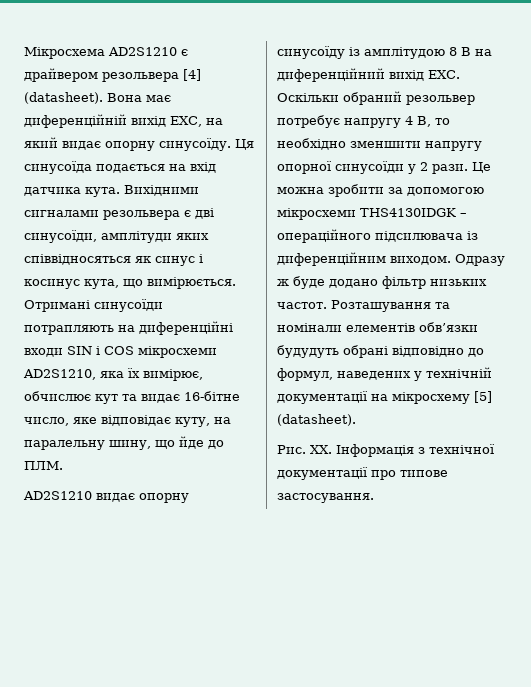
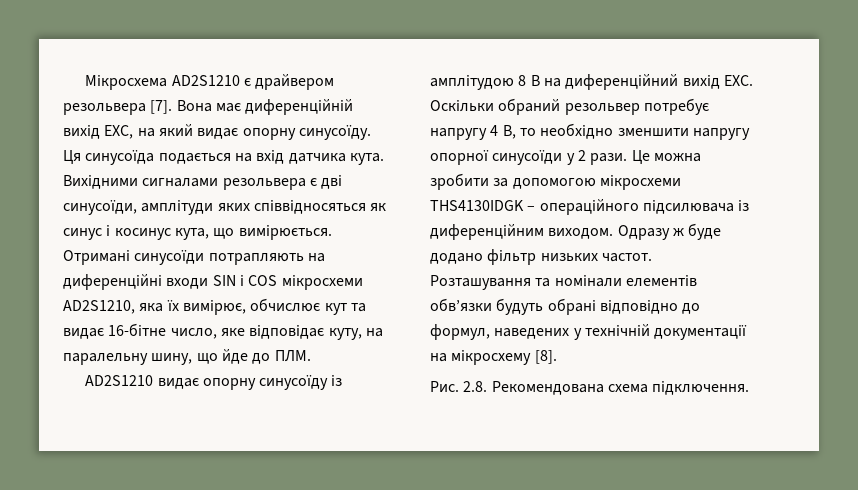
- Мікросхема AD2S1210 є драйвером резольвера [4] (datasheet).
+ Мікросхема AD2S1210 є драйвером резольвера [7].
- Розташування та номінали елементів обв’язки будудуть обрані відповідно до формул, наведених у технічній документації на мікросхему [5] (datasheet).
+ Розташування та номінали елементів обв’язки будуть обрані відповідно до формул, наведених у технічній документації на мікросхему [8].
- Рис. ХХ. Інформація з технічної документації про типове застосування.
+ Рис. 2.8. Рекомендована схема підключення.

